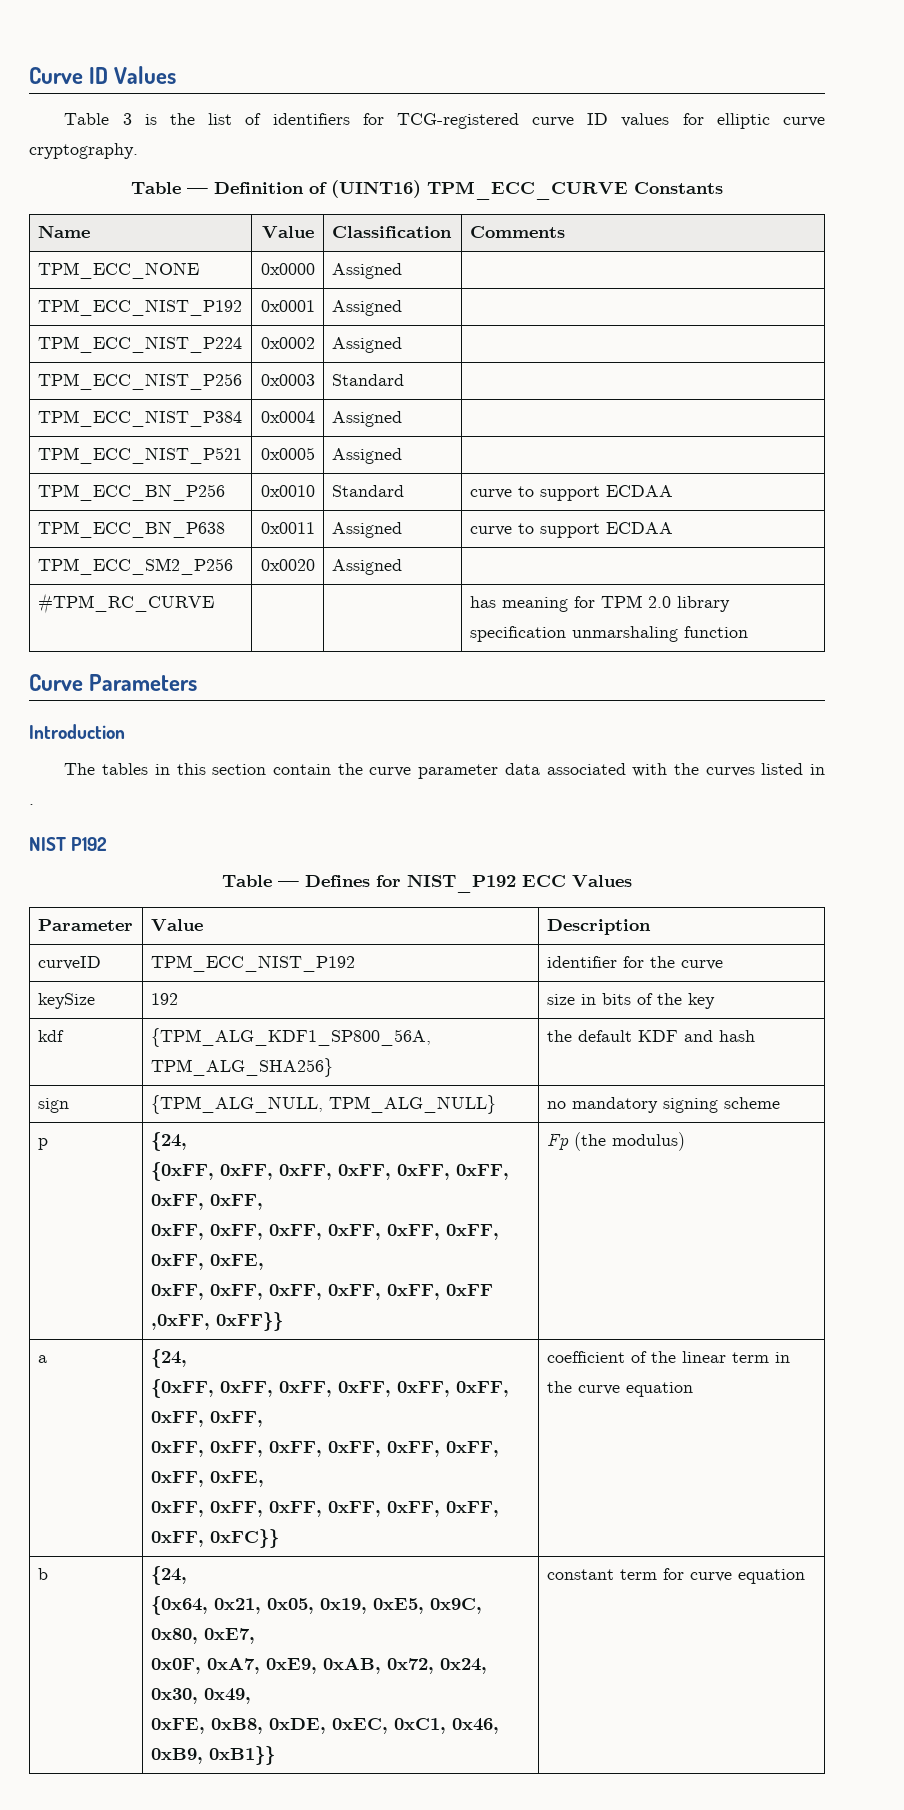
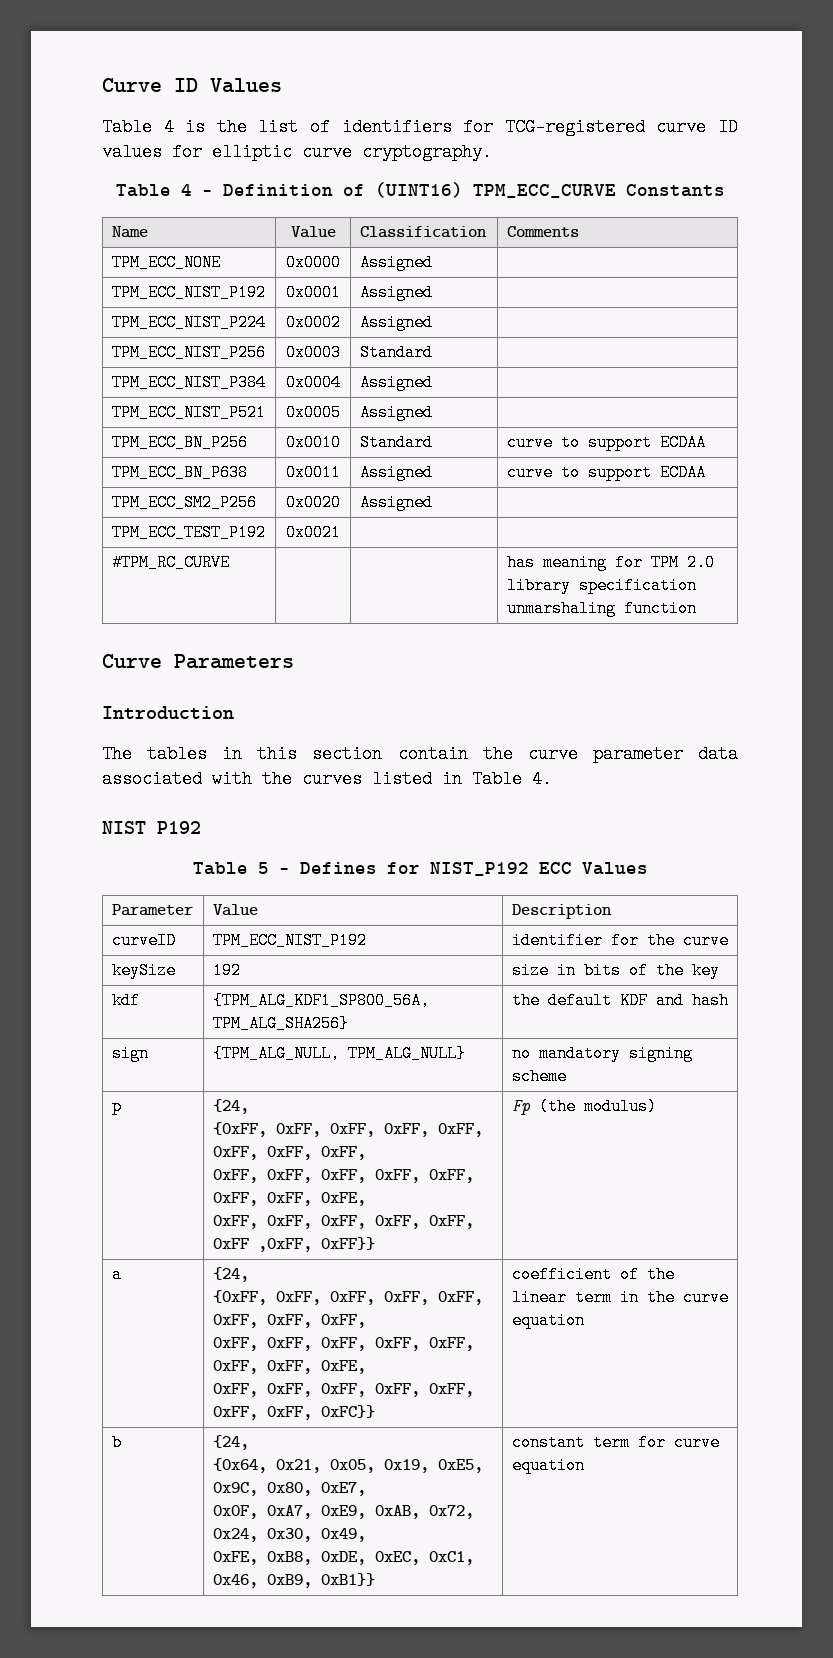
- Table 3 is the list of identifiers for TCG-registered curve ID values for elliptic curve cryptography.
+ Table 4 is the list of identifiers for TCG-registered curve ID values for elliptic curve cryptography.
- Table — Definition of (UINT16) TPM_ECC_CURVE Constants
+ Table 4 — Definition of (UINT16) TPM_ECC_CURVE Constants
+ TPM_ECC_TEST_P192 | 0x0021 | |
- The tables in this section contain the curve parameter data associated with the curves listed in .
+ The tables in this section contain the curve parameter data associated with the curves listed in Table 4.
- Table — Defines for NIST_P192 ECC Values
+ Table 5 — Defines for NIST_P192 ECC Values

